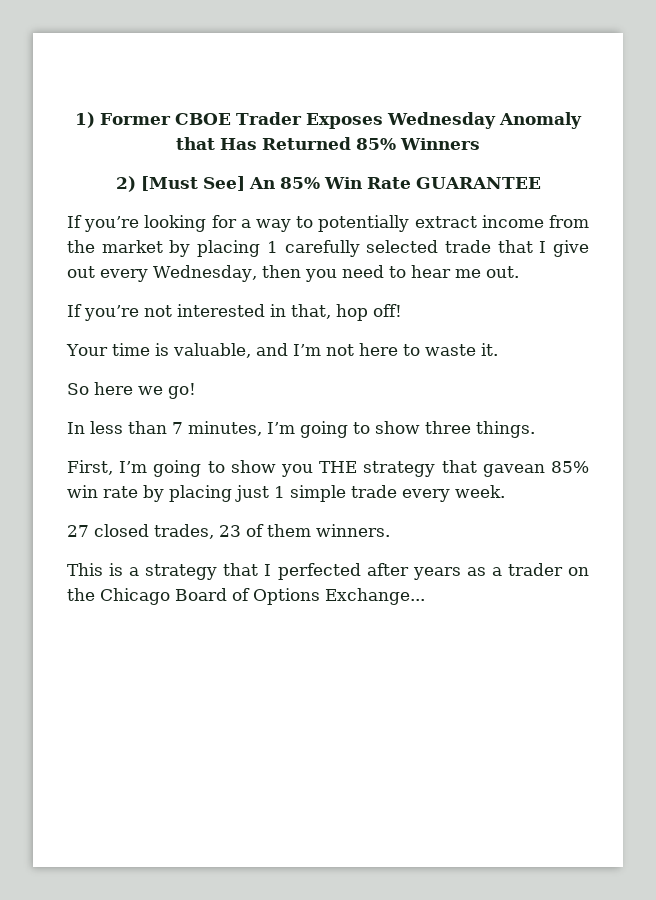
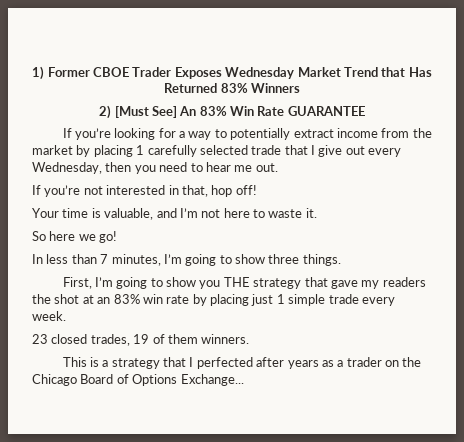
- 1) Former CBOE Trader Exposes Wednesday Anomaly that Has Returned 85% Winners
+ 1) Former CBOE Trader Exposes Wednesday Market Trend that Has Returned 83% Winners
- 2) [Must See] An 85% Win Rate GUARANTEE
+ 2) [Must See] An 83% Win Rate GUARANTEE
- First, I’m going to show you THE strategy that gavean 85% win rate by placing just 1 simple trade every week.
+ First, I’m going to show you THE strategy that gave my readers the shot at an 83% win rate by placing just 1 simple trade every week.
- 27 closed trades, 23 of them winners.
+ 23 closed trades, 19 of them winners.

